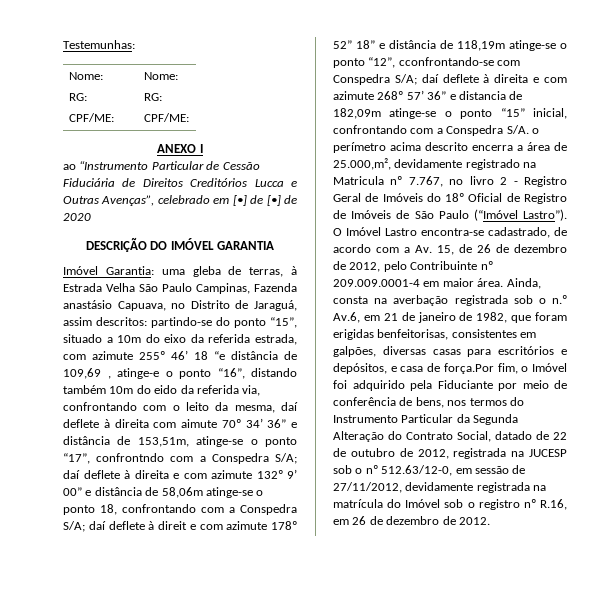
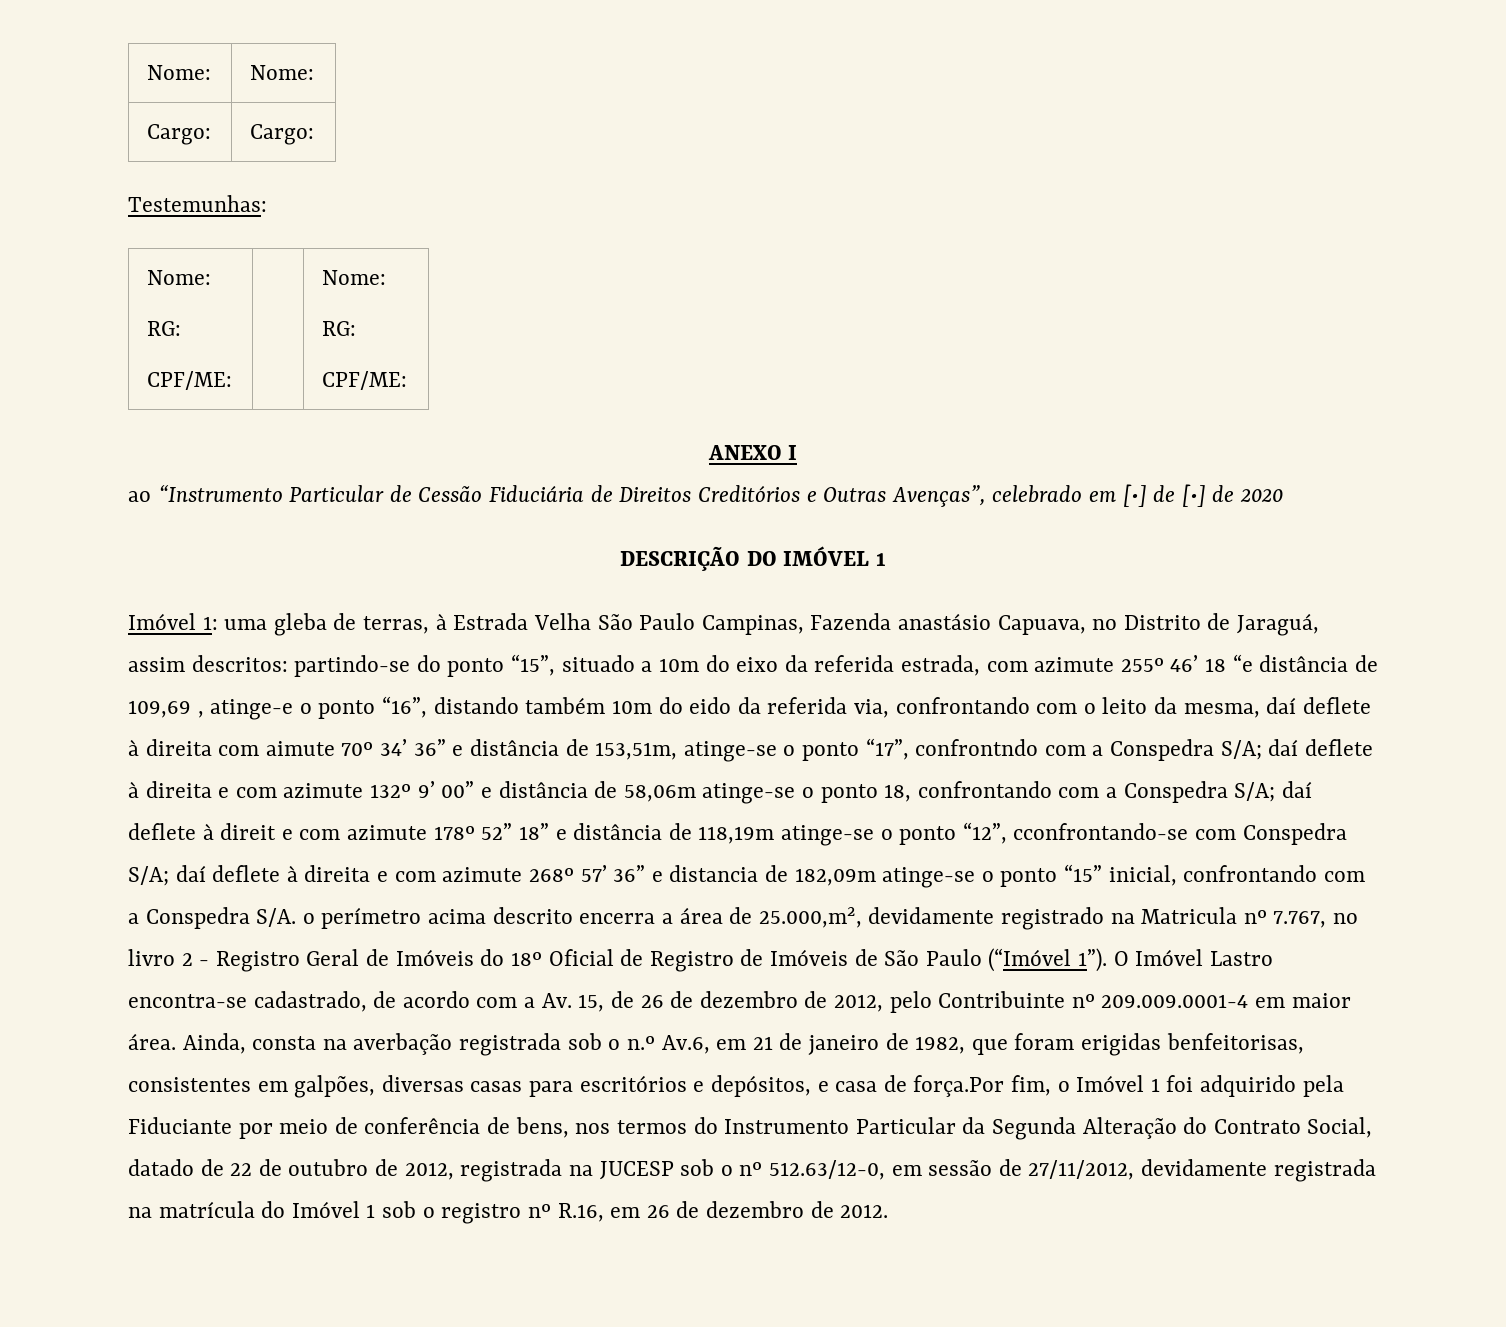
+ Nome: | Nome:
+ Cargo: | Cargo:
- ao “Instrumento Particular de Cessão Fiduciária de Direitos Creditórios Lucca e Outras Avenças”, celebrado em [•] de [•] de 2020
+ ao “Instrumento Particular de Cessão Fiduciária de Direitos Creditórios e Outras Avenças”, celebrado em [•] de [•] de 2020
- DESCRIÇÃO DO IMÓVEL GARANTIA
- Imóvel Garantia:
+ DESCRIÇÃO DO IMÓVEL 1
+ Imóvel 1:
- daí deflete à direita e com azimute 268º 57’ 36” e distancia de 182,09m atinge-se o ponto “15” inicial, confrontando com a Conspedra S/A. o perímetro acima descrito encerra a área de 25.000,m², devidamente registrado na Matricula nº 7.767, no livro 2 - Registro Geral de Imóveis do 18º Oficial de Registro de Imóveis de São Paulo (“Imóvel Lastro”).
+ daí deflete à direita e com azimute 268º 57’ 36” e distancia de 182,09m atinge-se o ponto “15” inicial, confrontando com a Conspedra S/A. o perímetro acima descrito encerra a área de 25.000,m², devidamente registrado na Matricula nº 7.767, no livro 2 - Registro Geral de Imóveis do 18º Oficial de Registro de Imóveis de São Paulo (“Imóvel 1”).
- Ainda, consta na averbação registrada sob o n.º Av.6, em 21 de janeiro de 1982, que foram erigidas benfeitorisas, consistentes em galpões, diversas casas para escritórios e depósitos, e casa de força.Por fim, o Imóvel foi adquirido pela Fiduciante por meio de conferência de bens, nos termos do Instrumento Particular da Segunda Alteração do Contrato Social, datado de 22 de outubro de 2012, registrada na JUCESP sob o nº 512.63/12-0, em sessão de 27/11/2012, devidamente registrada na matrícula do Imóvel sob o registro nº R.16, em 26 de dezembro de 2012.
+ Ainda, consta na averbação registrada sob o n.º Av.6, em 21 de janeiro de 1982, que foram erigidas benfeitorisas, consistentes em galpões, diversas casas para escritórios e depósitos, e casa de força.Por fim, o Imóvel 1 foi adquirido pela Fiduciante por meio de conferência de bens, nos termos do Instrumento Particular da Segunda Alteração do Contrato Social, datado de 22 de outubro de 2012, registrada na JUCESP sob o nº 512.63/12-0, em sessão de 27/11/2012, devidamente registrada na matrícula do Imóvel 1 sob o registro nº R.16, em 26 de dezembro de 2012.

